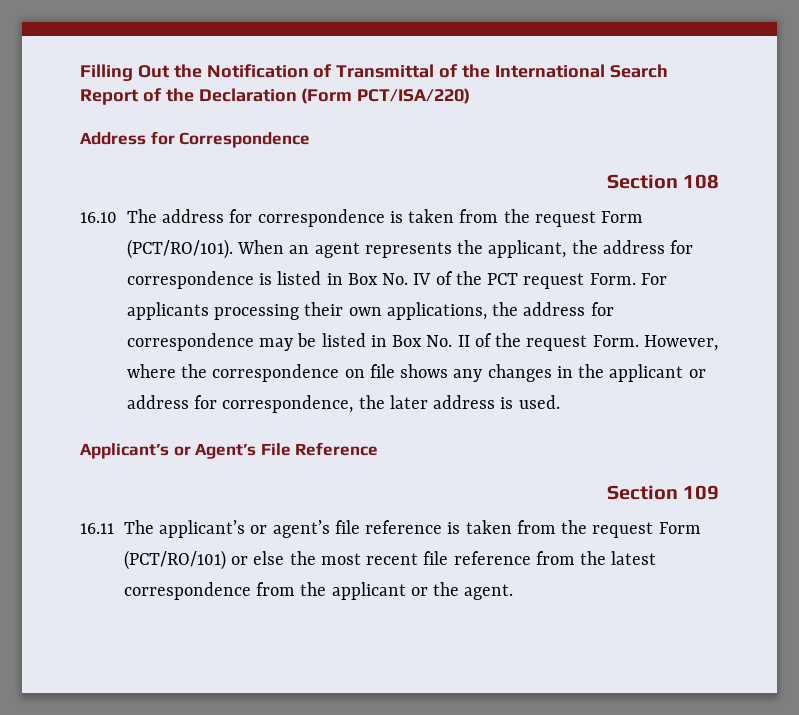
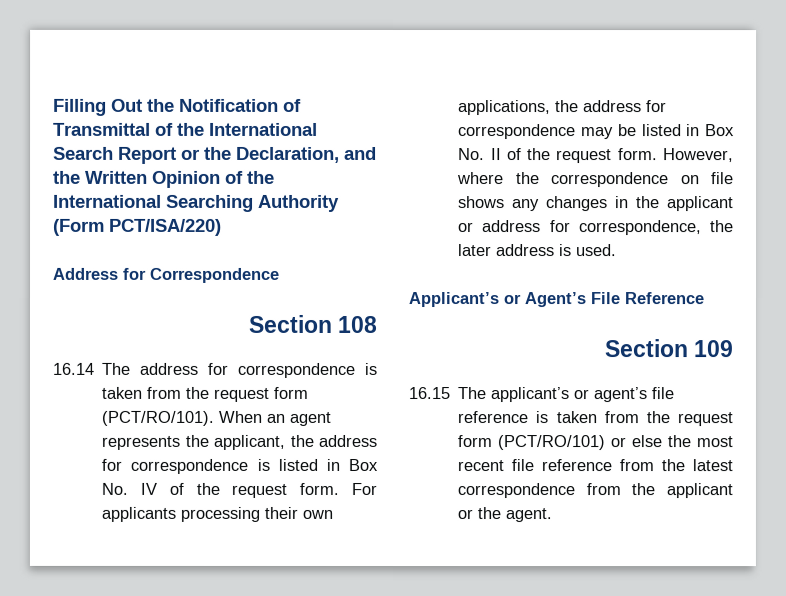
- Filling Out the Notification of Transmittal of the International Search Report of the Declaration (Form PCT/ISA/220)
+ Filling Out the Notification of Transmittal of the International Search Report or the Declaration, and the Written Opinion of the International Searching Authority (Form PCT/ISA/220)
- 16.10 The address for correspondence is taken from the request Form (PCT/RO/101).
+ 16.14 The address for correspondence is taken from the request form (PCT/RO/101).
- When an agent represents the applicant, the address for correspondence is listed in Box No. IV of the PCT request Form.
+ When an agent represents the applicant, the address for correspondence is listed in Box No. IV of the request form.
- For applicants processing their own applications, the address for correspondence may be listed in Box No. II of the request Form.
+ For applicants processing their own applications, the address for correspondence may be listed in Box No. II of the request form.
- 16.11 The applicant’s or agent’s file reference is taken from the request Form (PCT/RO/101) or else the most recent file reference from the latest correspondence from the applicant or the agent.
+ 16.15 The applicant’s or agent’s file reference is taken from the request form (PCT/RO/101) or else the most recent file reference from the latest correspondence from the applicant or the agent.

